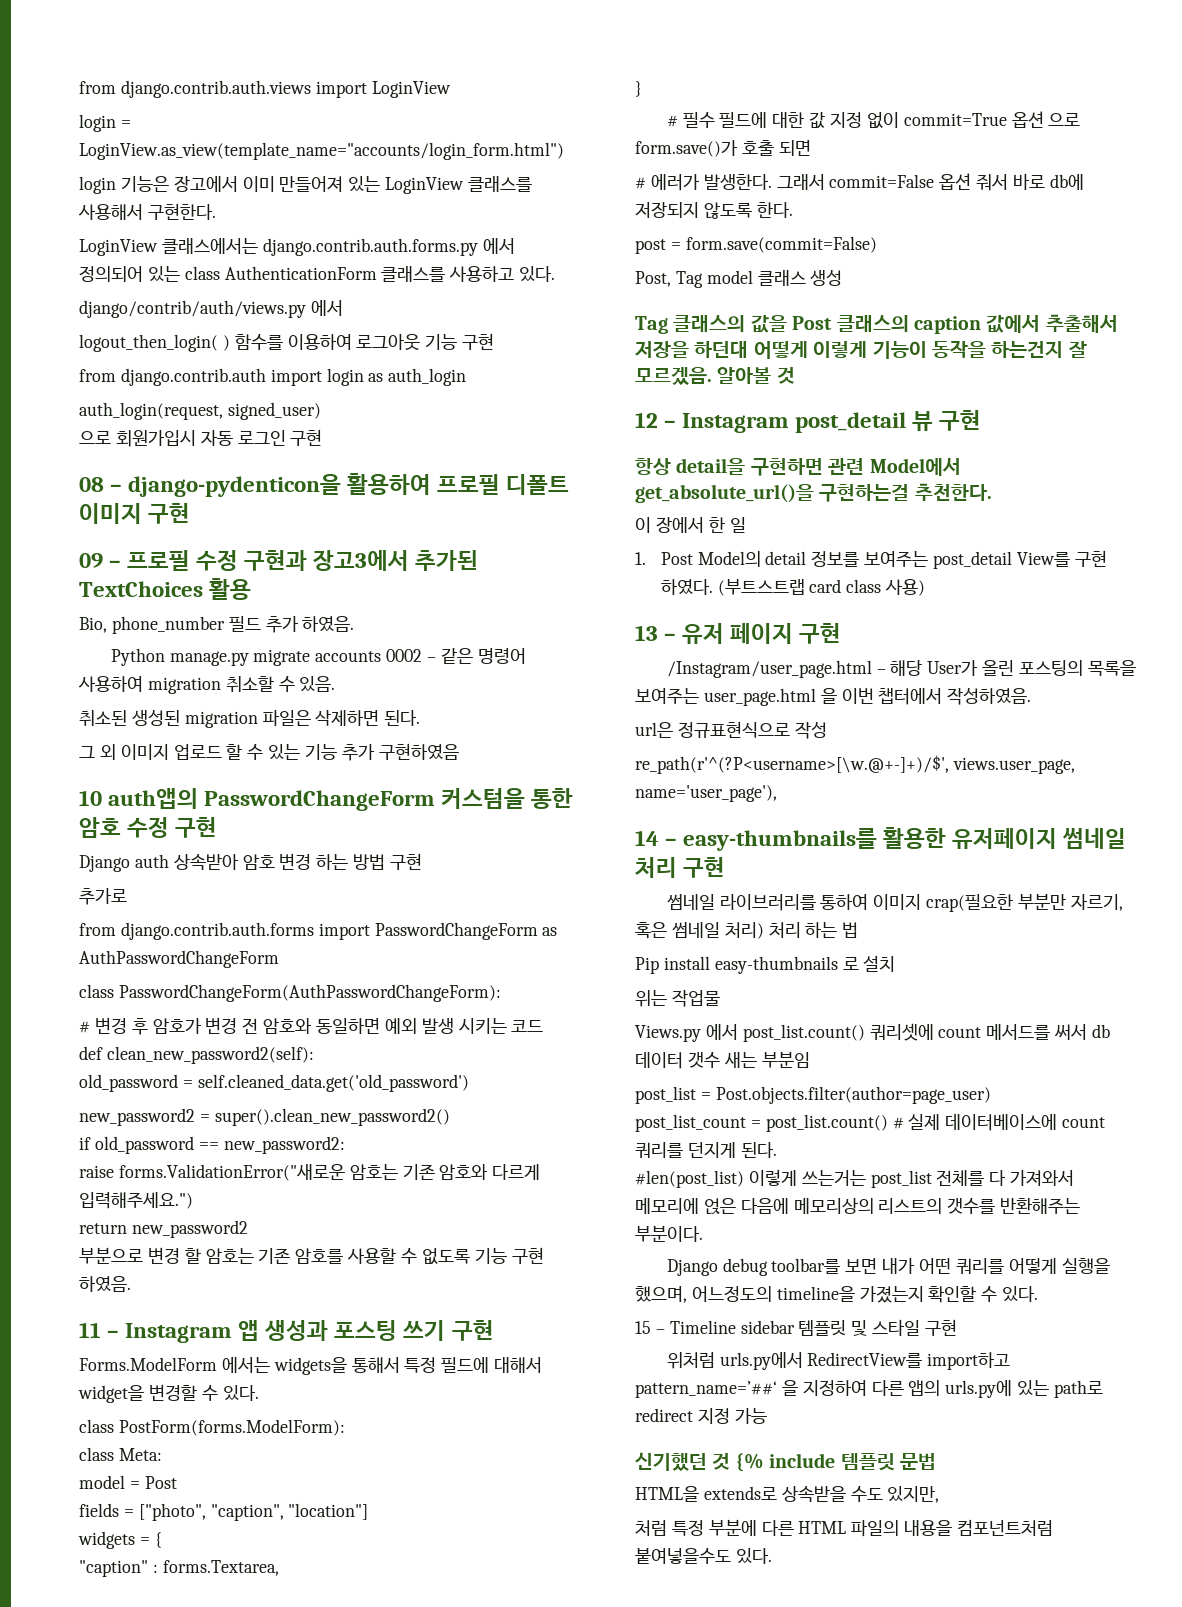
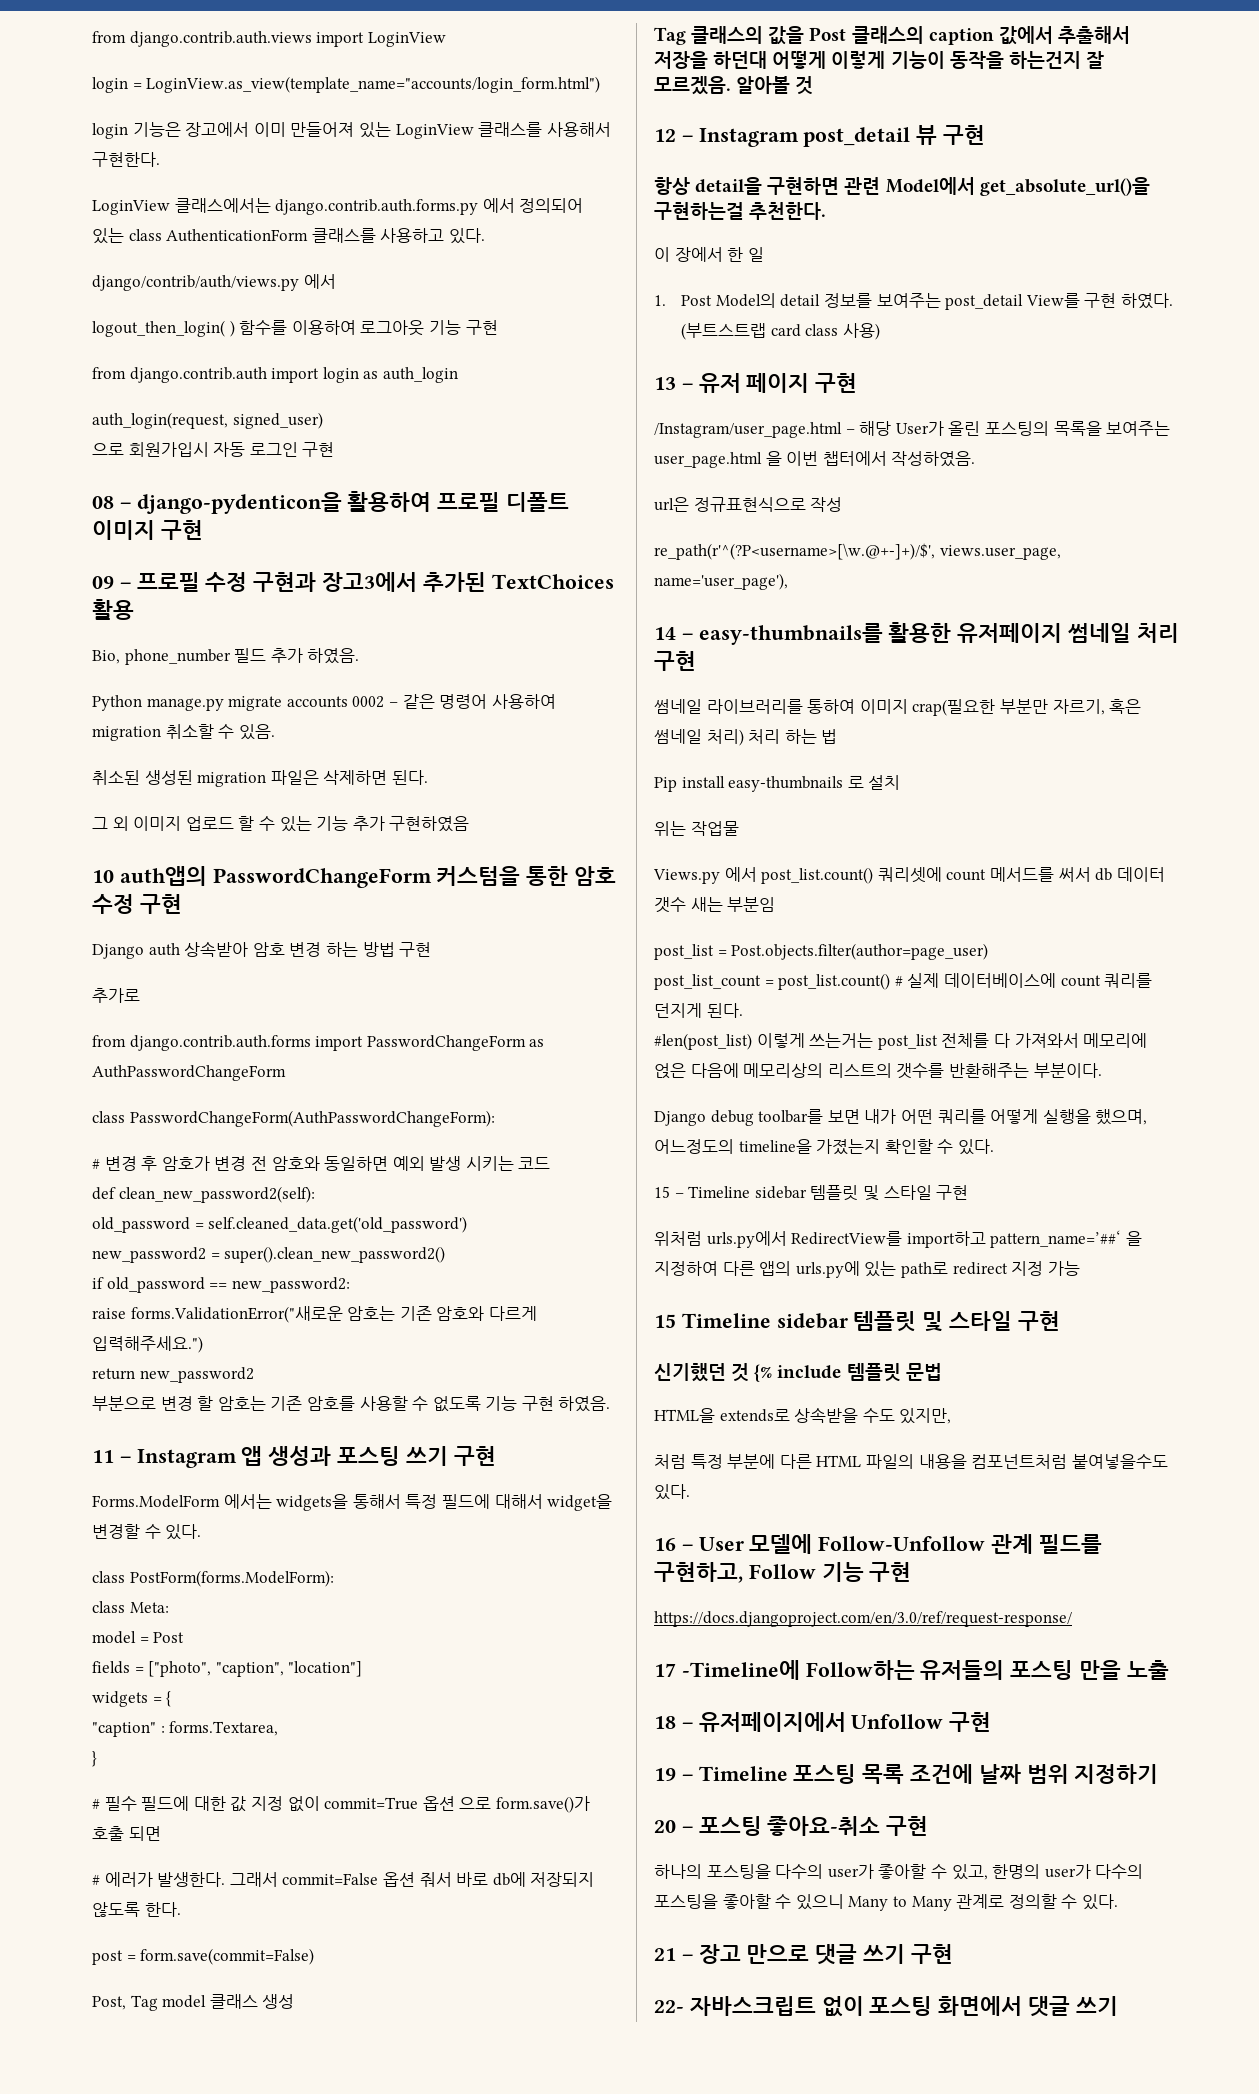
+ 15 Timeline sidebar 템플릿 및 스타일 구현
+ 16 – User 모델에 Follow-Unfollow 관계 필드를 구현하고, Follow 기능 구현
+ https://docs.djangoproject.com/en/3.0/ref/request-response/
+ 17 -Timeline에 Follow하는 유저들의 포스팅 만을 노출
+ 18 – 유저페이지에서 Unfollow 구현
+ 19 – Timeline 포스팅 목록 조건에 날짜 범위 지정하기
+ 20 – 포스팅 좋아요-취소 구현
+ 하나의 포스팅을 다수의 user가 좋아할 수 있고, 한명의 user가 다수의 포스팅을 좋아할 수 있으니 Many to Many 관계로 정의할 수 있다.
+ 21 – 장고 만으로 댓글 쓰기 구현
+ 22- 자바스크립트 없이 포스팅 화면에서 댓글 쓰기

